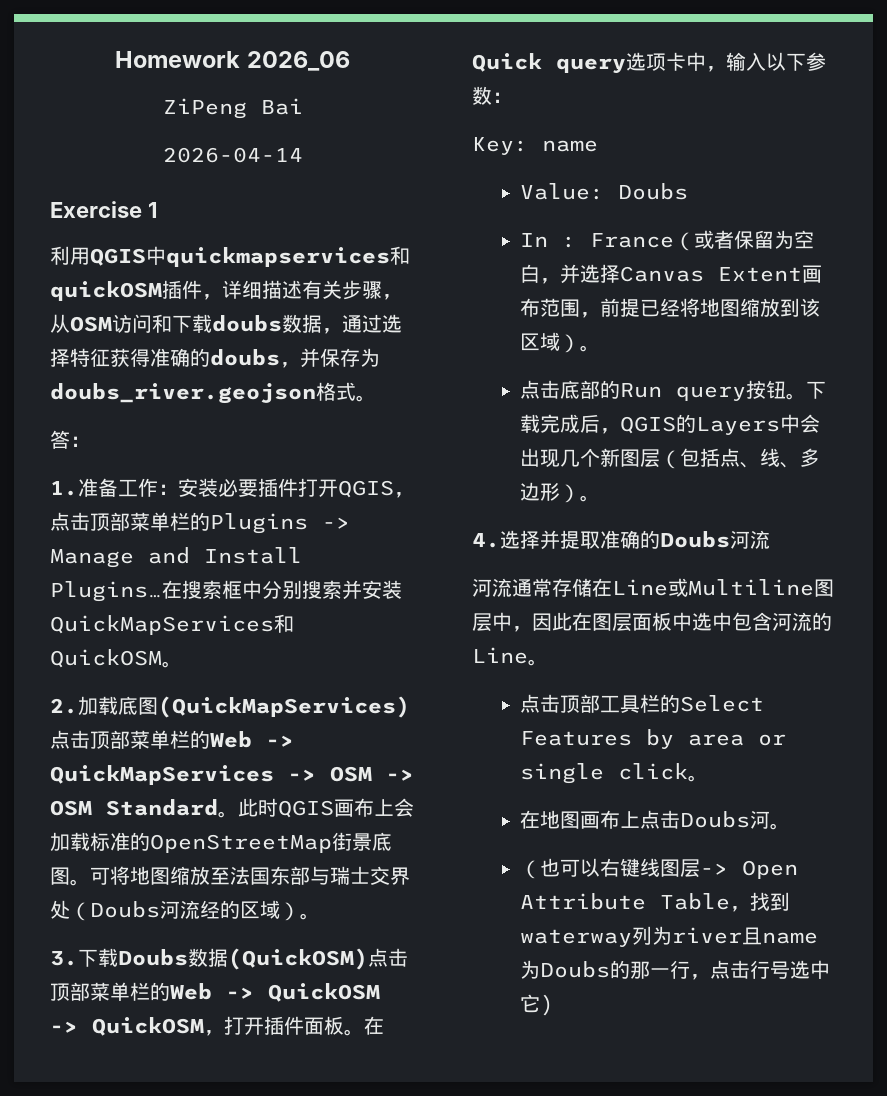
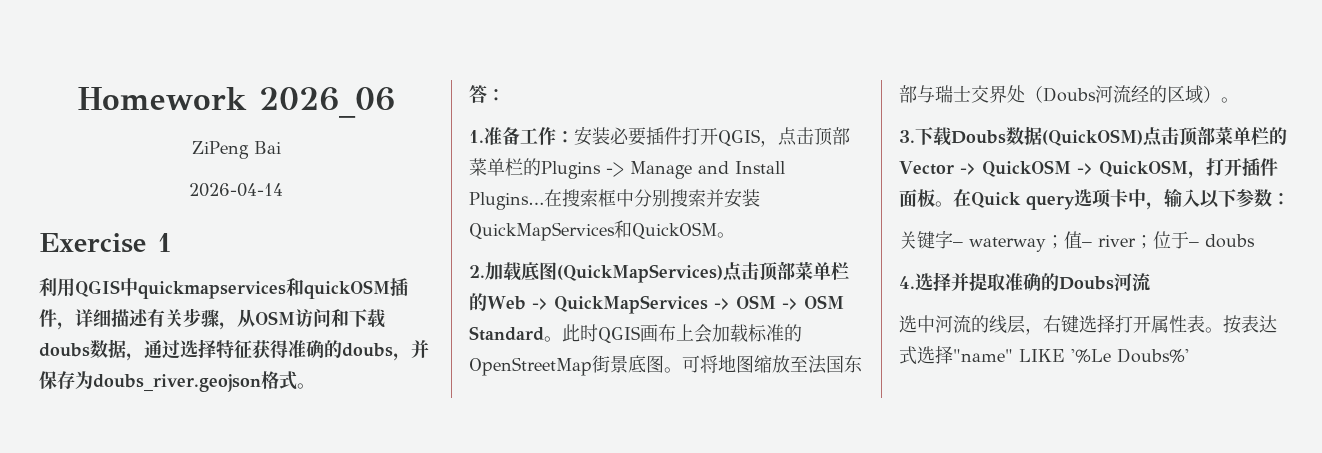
- 3.下载Doubs数据(QuickOSM)点击顶部菜单栏的Web -> QuickOSM -> QuickOSM，打开插件面板。
+ 3.下载Doubs数据(QuickOSM)点击顶部菜单栏的Vector -> QuickOSM -> QuickOSM，打开插件面板。
- Key: name
- Value: Doubs
- In : France（或者保留为空白，并选择Canvas Extent画布范围，前提已经将地图缩放到该区域）。
- 点击底部的Run query按钮。下载完成后，QGIS的Layers中会出现几个新图层（包括点、线、多边形）。
+ 关键字– waterway；值– river；位于– doubs
- 河流通常存储在Line或Multiline图层中，因此在图层面板中选中包含河流的Line。
- 点击顶部工具栏的Select Features by area or single click。
- 在地图画布上点击Doubs河。
- （也可以右键线图层-> Open Attribute Table，找到waterway列为river且name为Doubs的那一行，点击行号选中它)
+ 选中河流的线层，右键选择打开属性表。按表达式选择"name" LIKE '%Le Doubs%'

